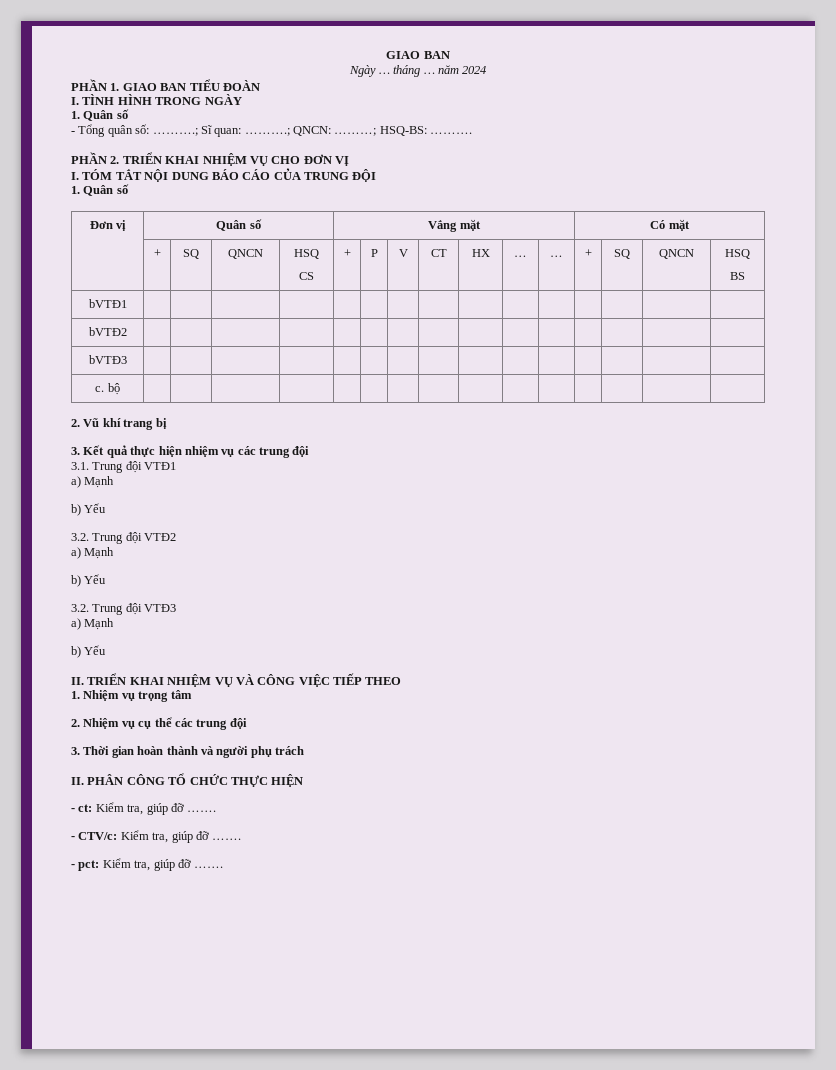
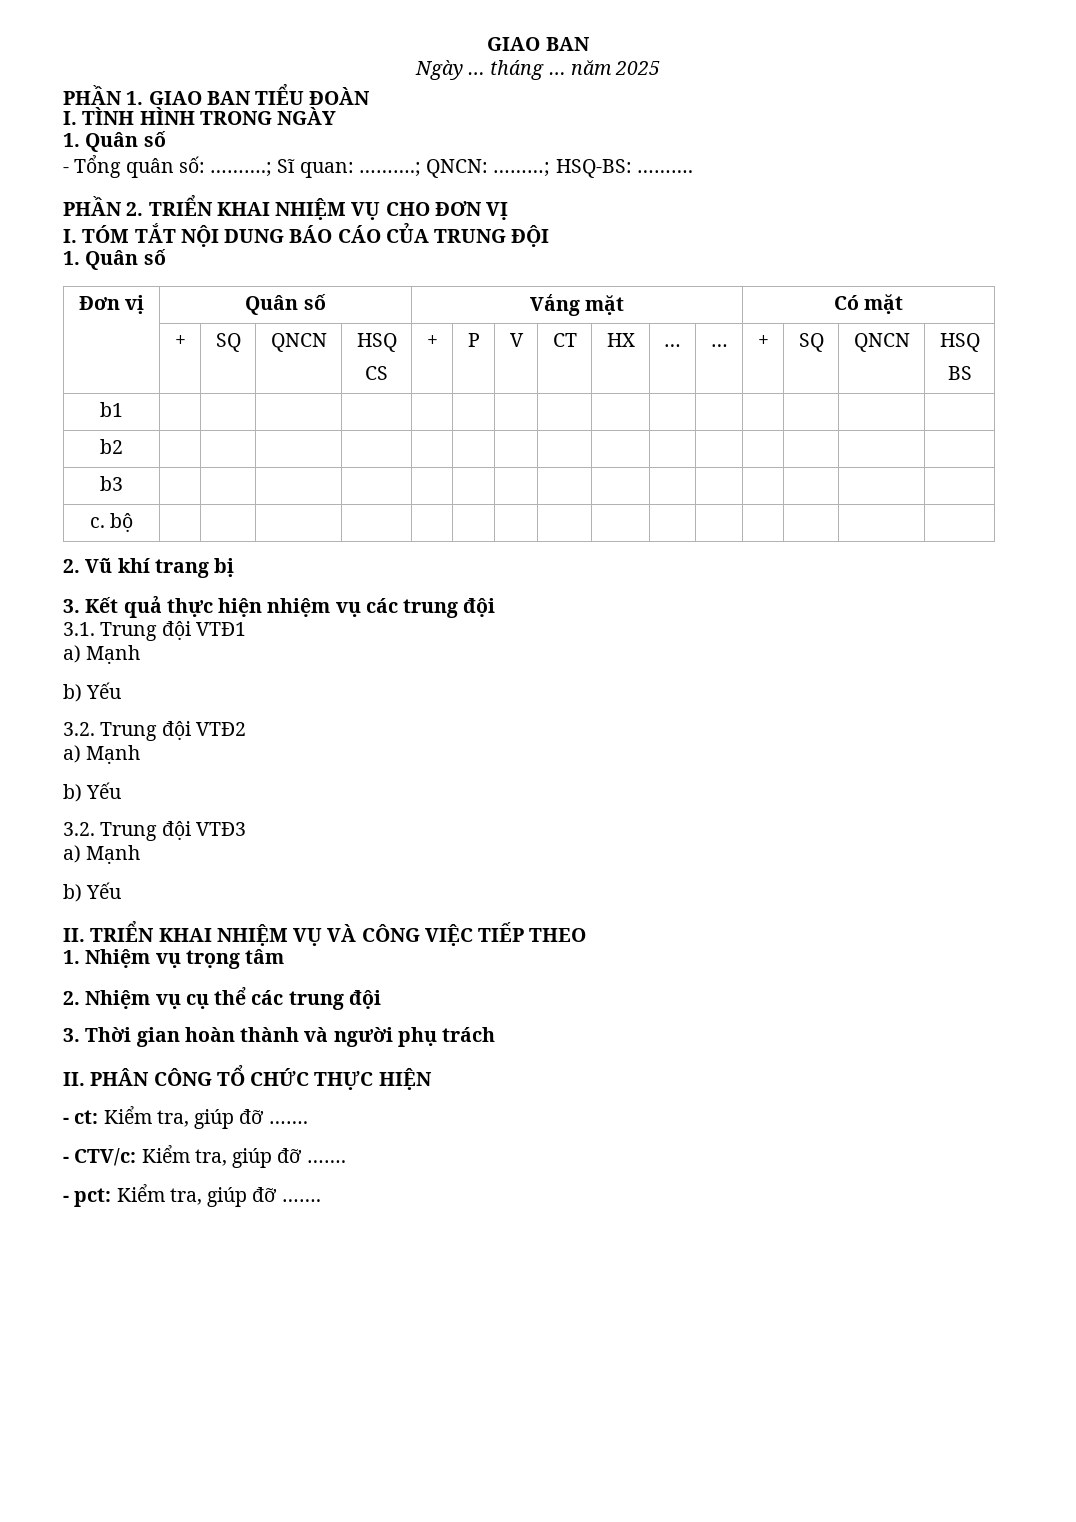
- Ngày … tháng … năm 2024
+ Ngày … tháng … năm 2025
- bVTĐ1 | | | | | | | | | | | | | | |
- bVTĐ2 | | | | | | | | | | | | | | |
- bVTĐ3 | | | | | | | | | | | | | | |
+ b1 | | | | | | | | | | | | | | |
+ b2 | | | | | | | | | | | | | | |
+ b3 | | | | | | | | | | | | | | |

